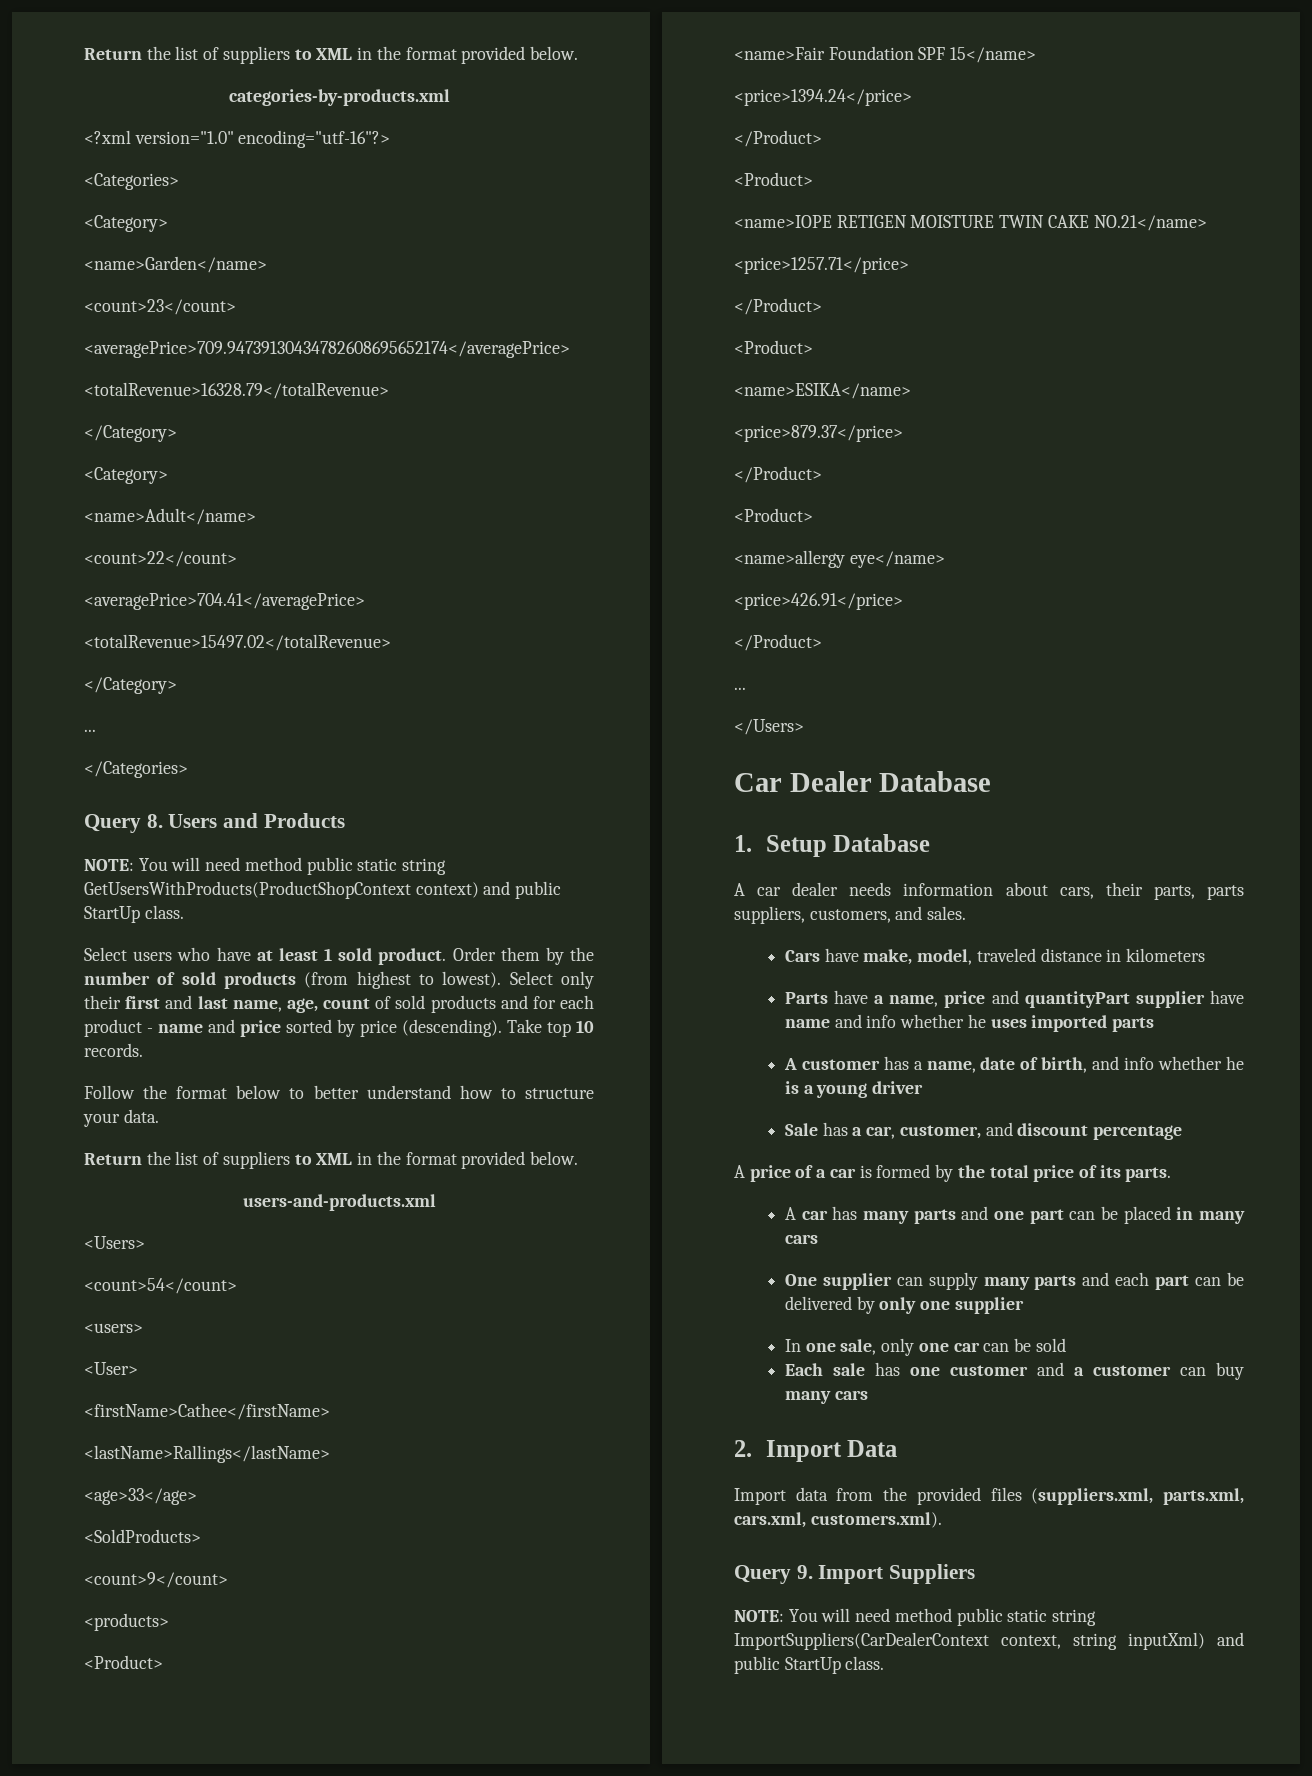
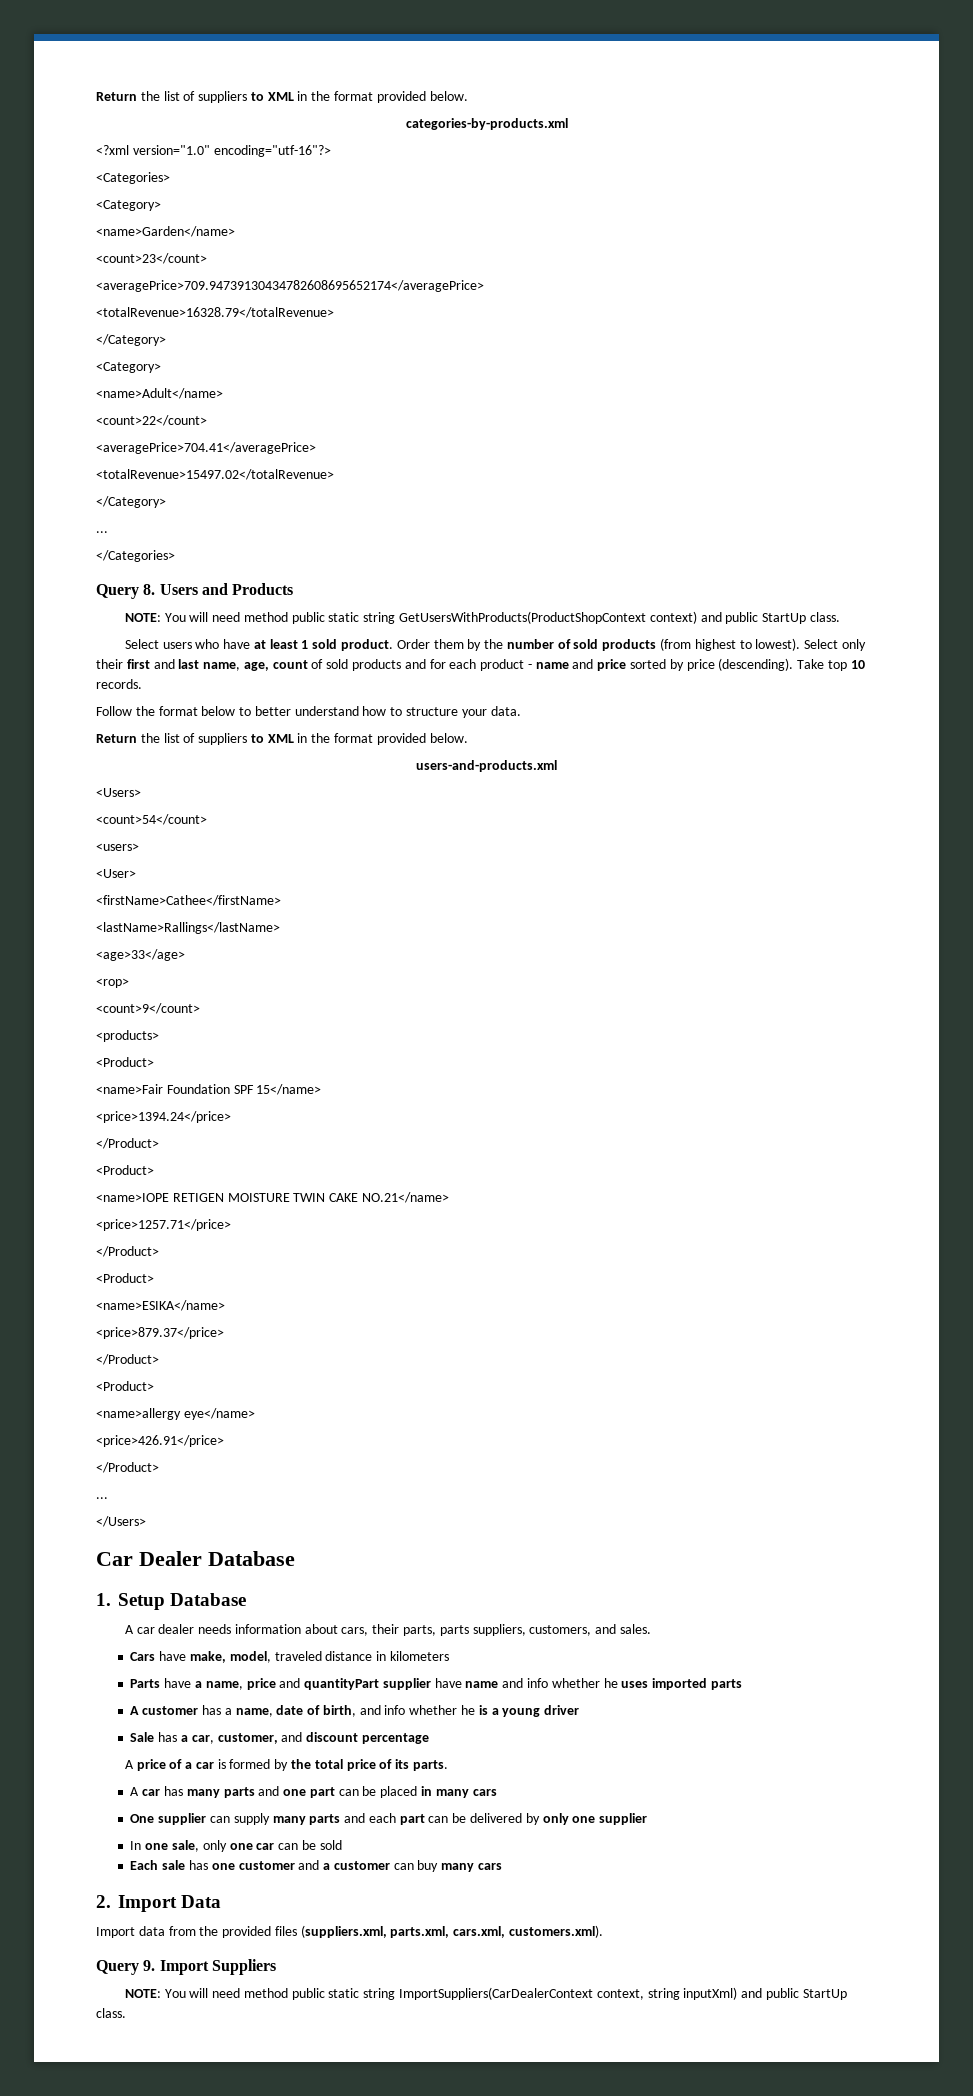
- <SoldProducts>
+ <rop>

